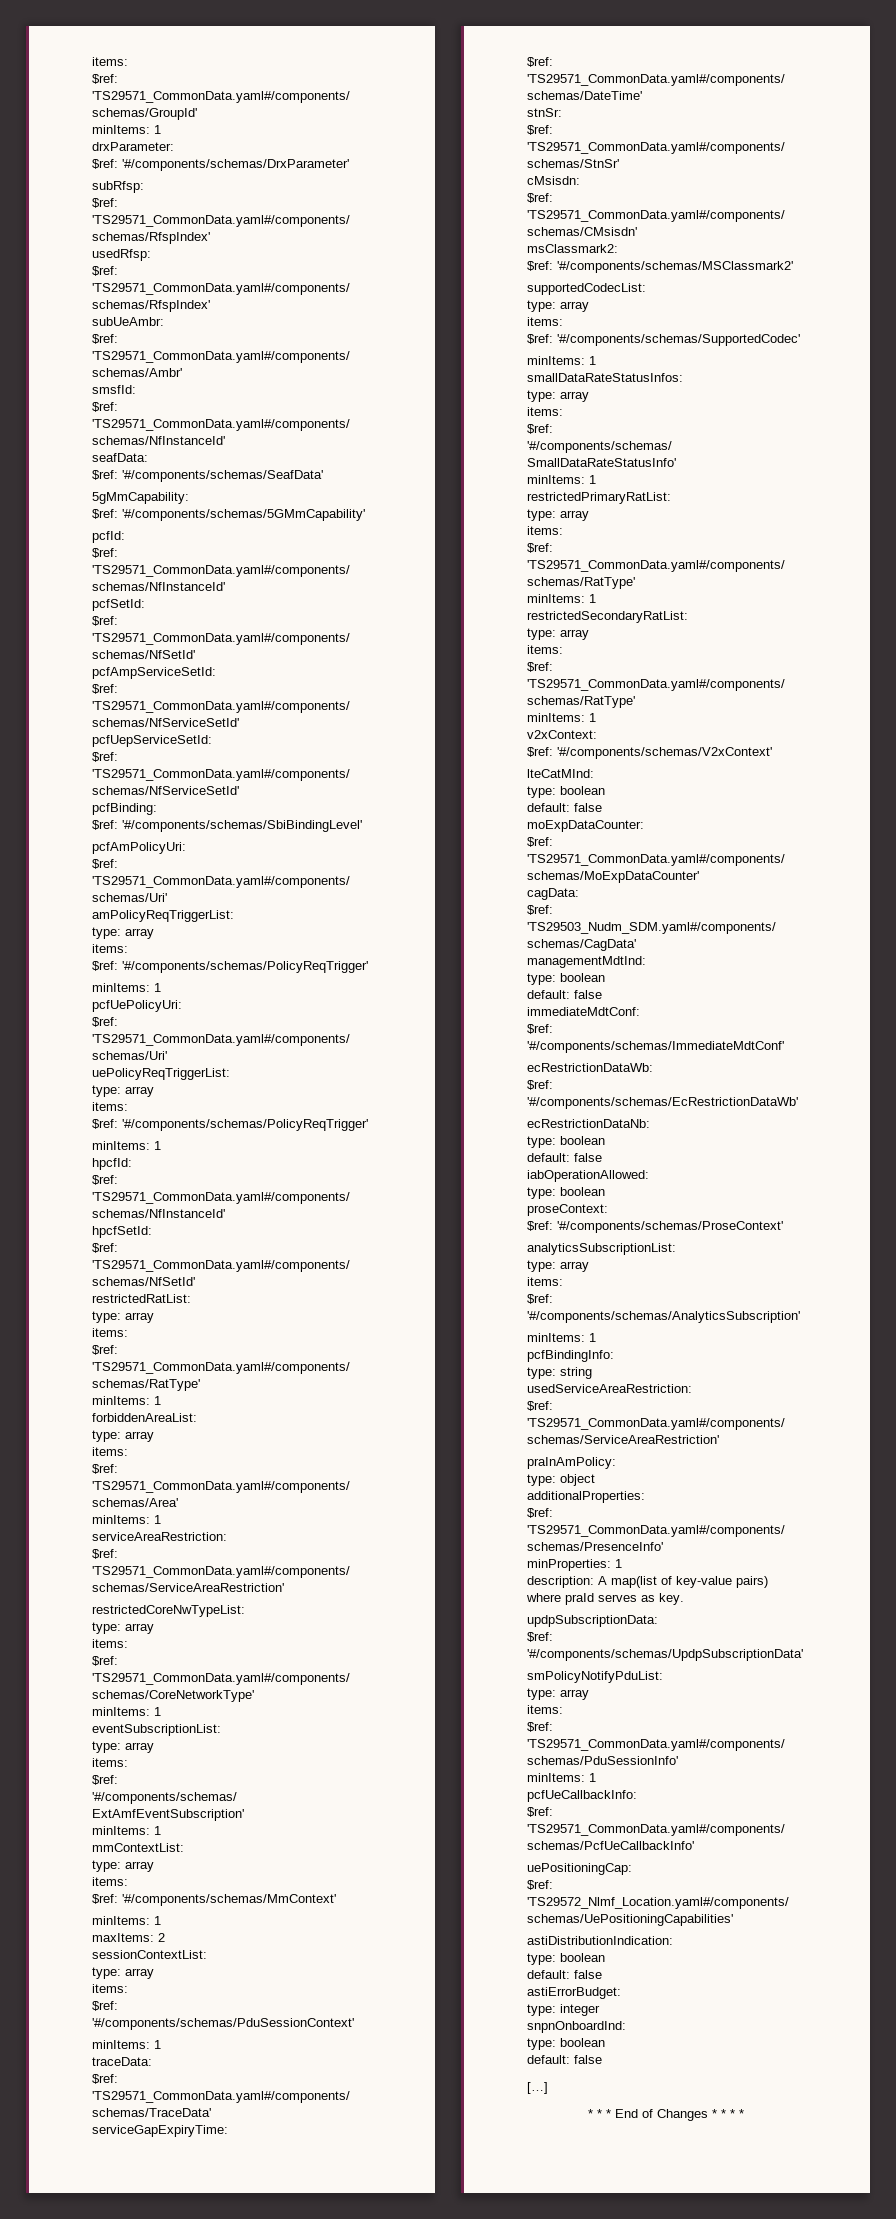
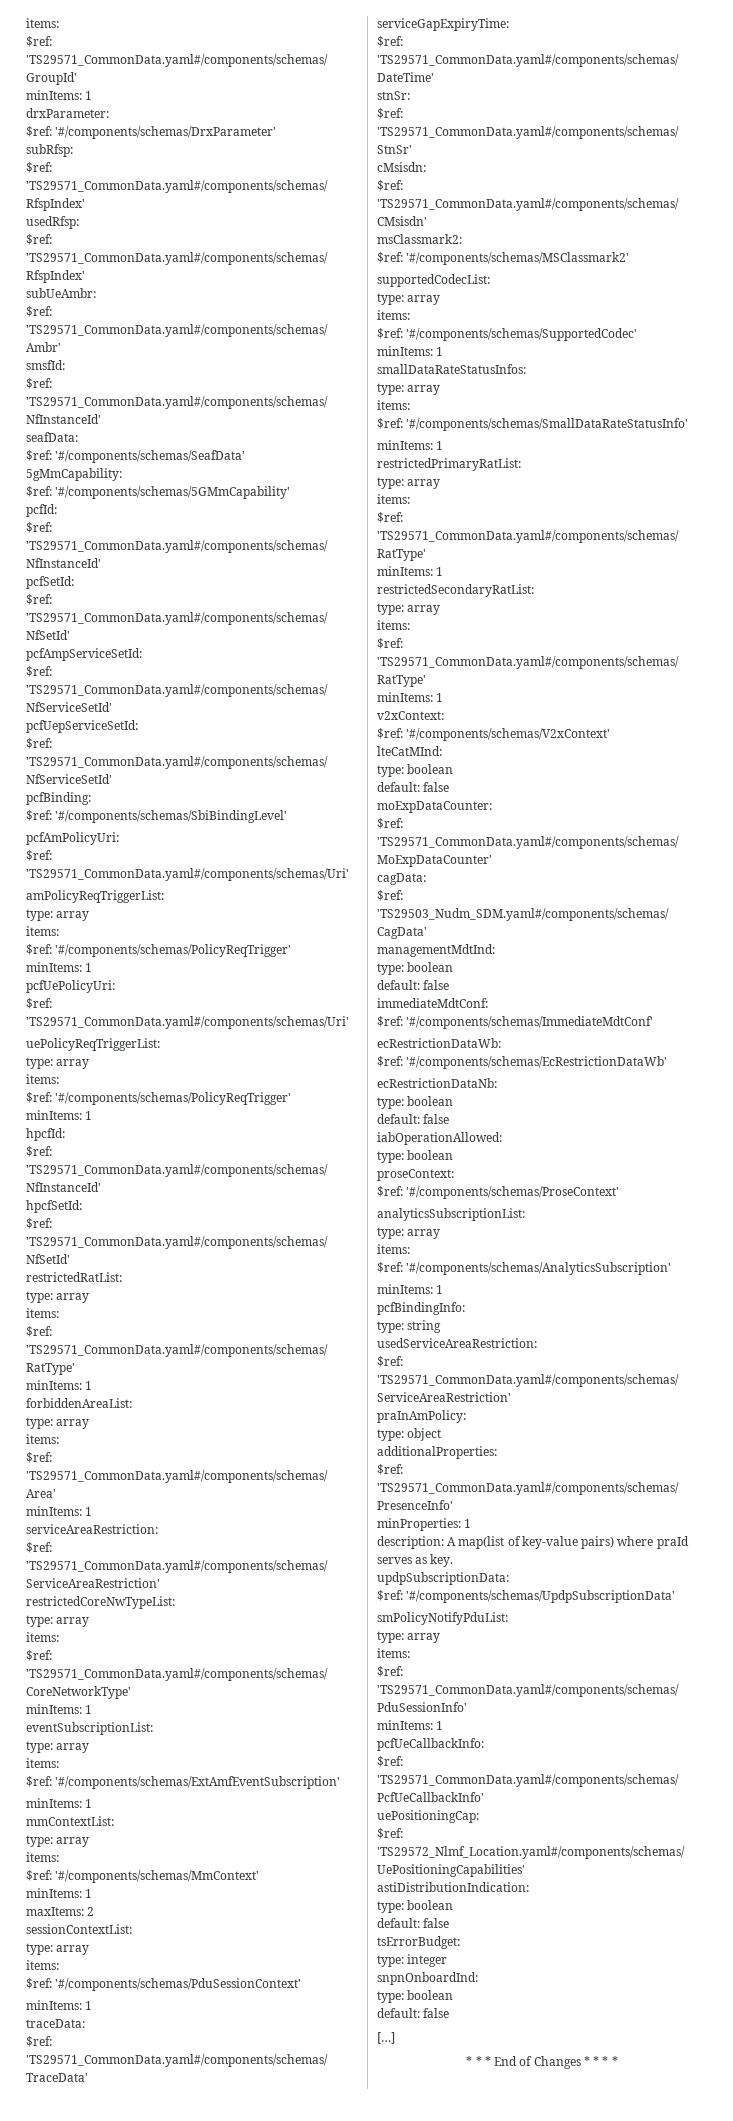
- astiErrorBudget:
+ tsErrorBudget:

